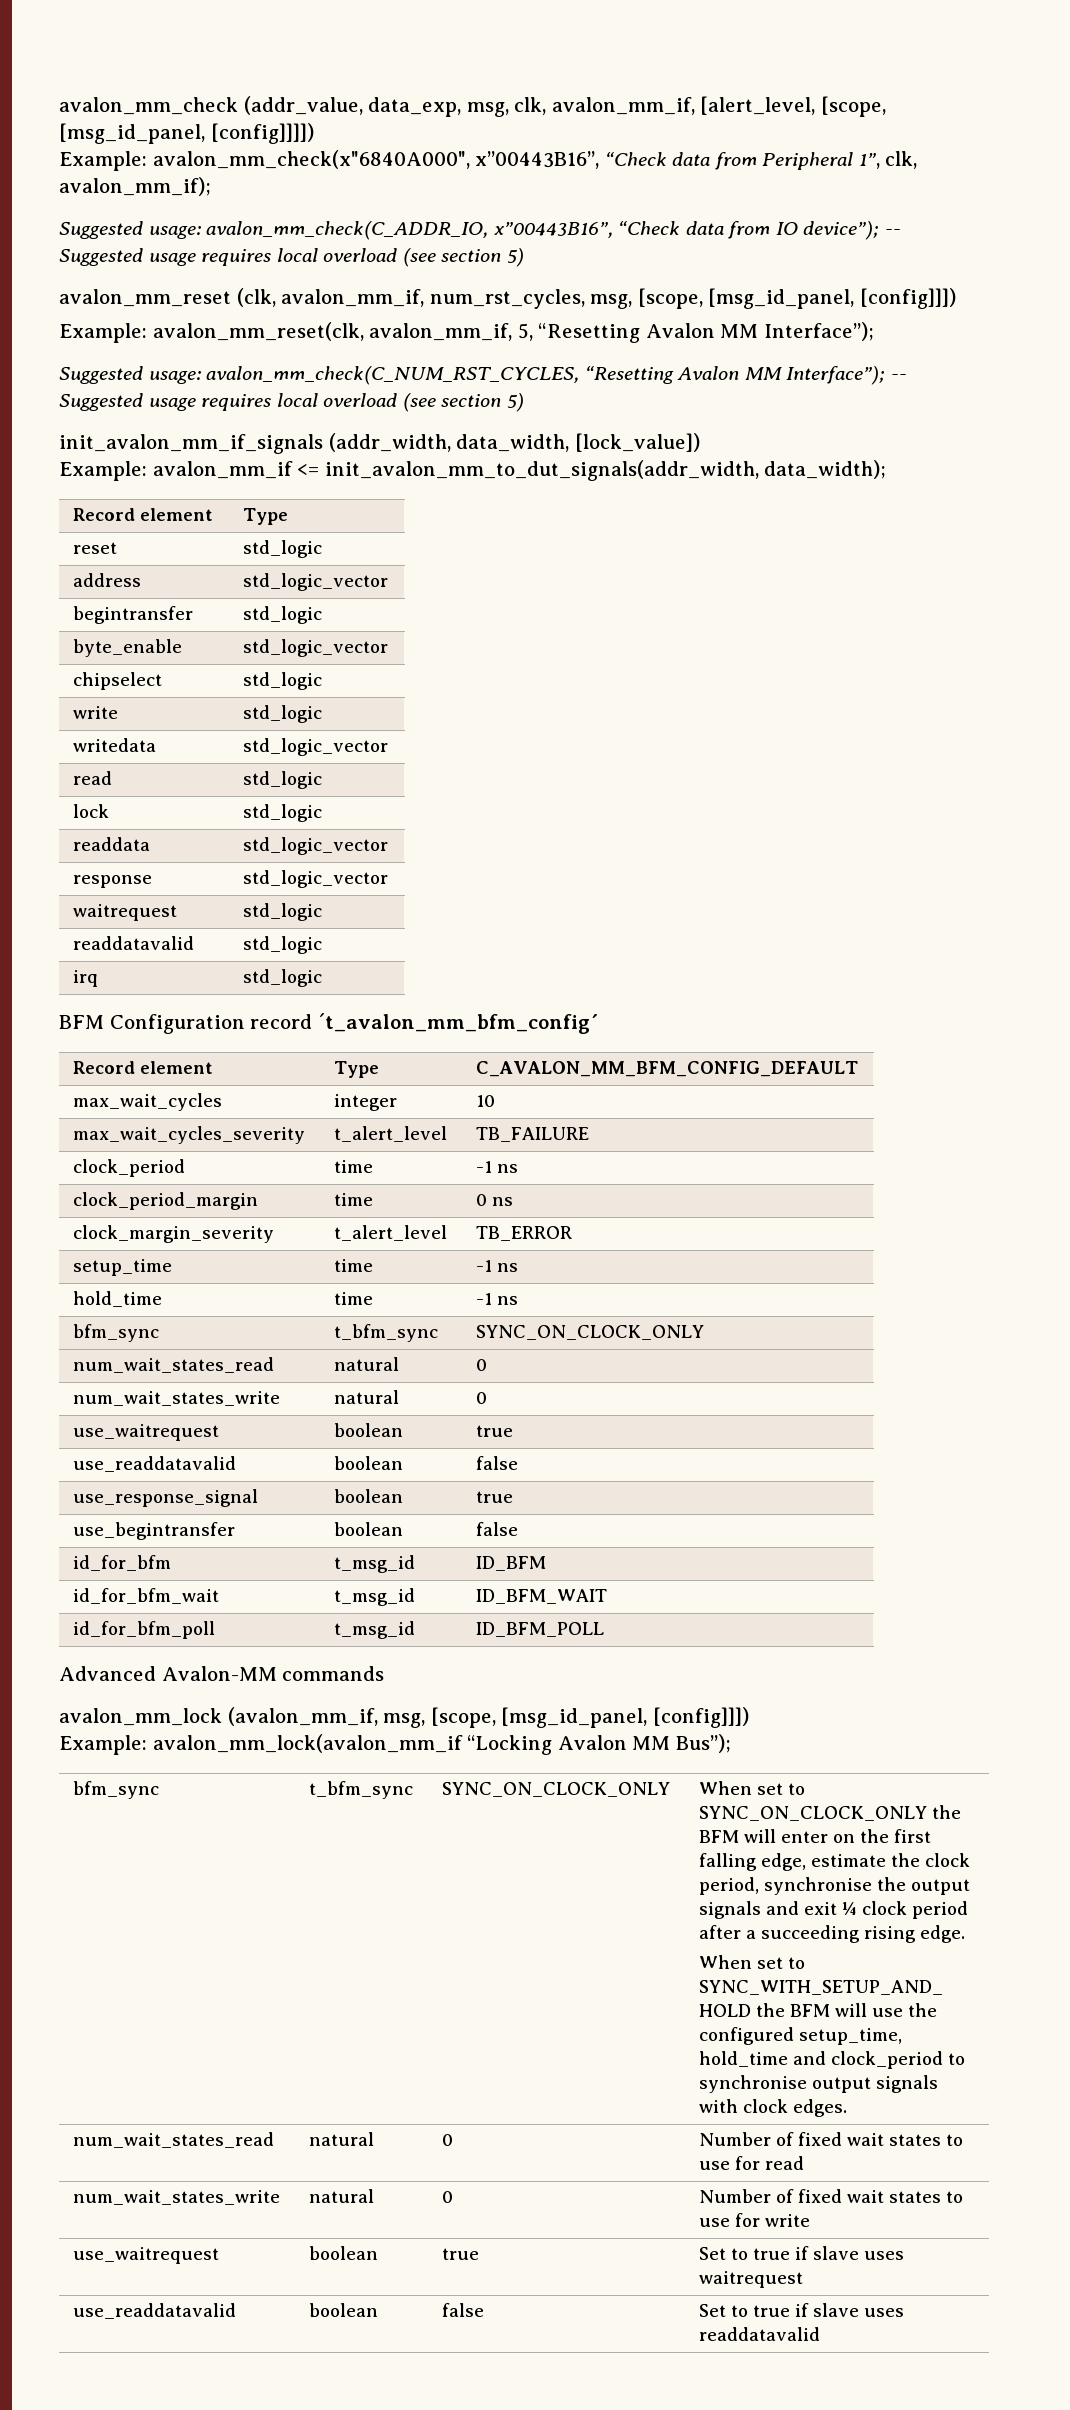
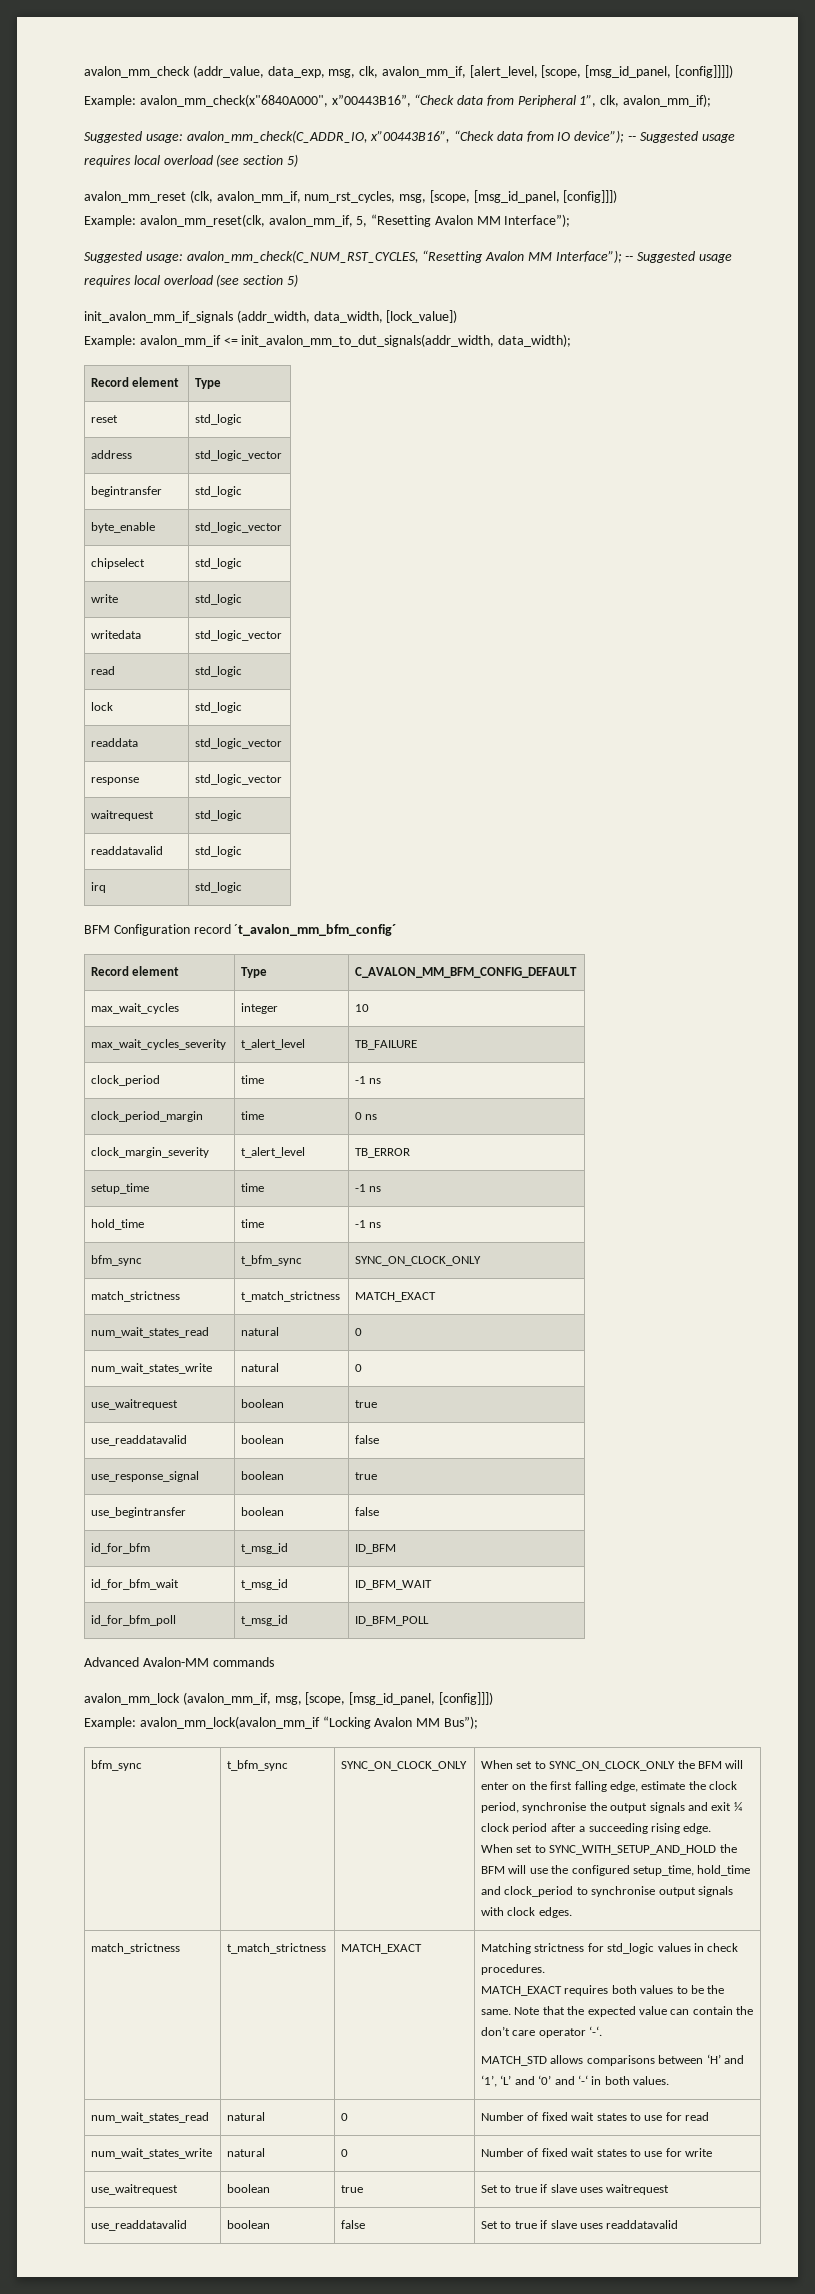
  hold_time | time | -1 ns
  bfm_sync | t_bfm_sync | SYNC_ON_CLOCK_ONLY
+ match_strictness | t_match_strictness | MATCH_EXACT
+ match_strictness | t_match_strictness | MATCH_EXACT | Matching strictness for std_logic values in check procedures.
+ MATCH_EXACT requires both values to be the same. Note that the expected value can contain the don’t care operator ‘-‘.
+ MATCH_STD allows comparisons between ‘H’ and ‘1’, ‘L’ and ‘0’ and ‘-‘ in both values.

